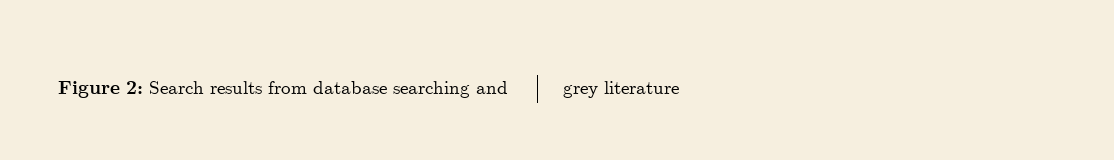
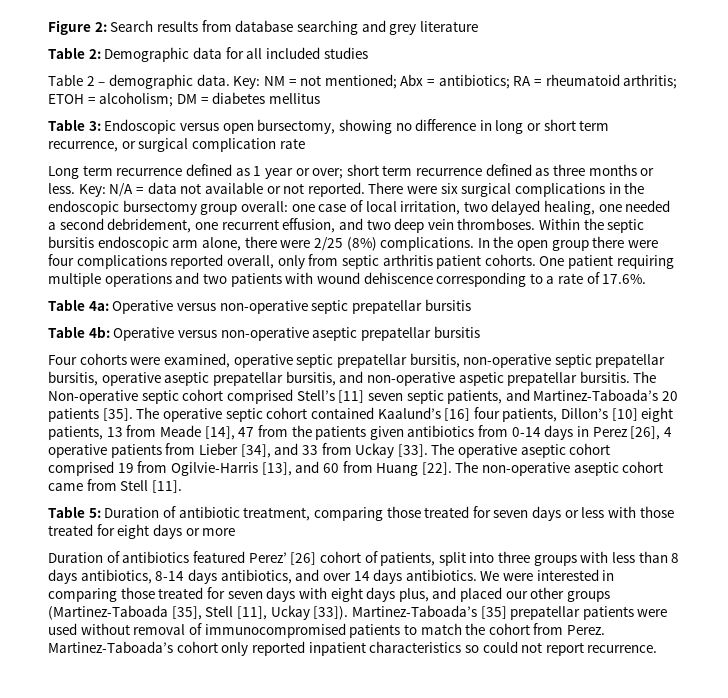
+ Table 2: Demographic data for all included studies
+ Table 2 – demographic data. Key: NM = not mentioned; Abx = antibiotics; RA = rheumatoid arthritis; ETOH = alcoholism; DM = diabetes mellitus
+ Table 3: Endoscopic versus open bursectomy, showing no difference in long or short term recurrence, or surgical complication rate
+ Long term recurrence defined as 1 year or over; short term recurrence defined as three months or less. Key: N/A = data not available or not reported. There were six surgical complications in the endoscopic bursectomy group overall: one case of local irritation, two delayed healing, one needed a second debridement, one recurrent effusion, and two deep vein thromboses. Within the septic bursitis endoscopic arm alone, there were 2/25 (8%) complications. In the open group there were four complications reported overall, only from septic arthritis patient cohorts. One patient requiring multiple operations and two patients with wound dehiscence corresponding to a rate of 17.6%.
+ Table 4a: Operative versus non-operative septic prepatellar bursitis
+ Table 4b: Operative versus non-operative aseptic prepatellar bursitis
+ Four cohorts were examined, operative septic prepatellar bursitis, non-operative septic prepatellar bursitis, operative aseptic prepatellar bursitis, and non-operative aspetic prepatellar bursitis. The Non-operative septic cohort comprised Stell’s [11] seven septic patients, and Martinez-Taboada’s 20 patients [35]. The operative septic cohort contained Kaalund’s [16] four patients, Dillon’s [10] eight patients, 13 from Meade [14], 47 from the patients given antibiotics from 0-14 days in Perez [26], 4 operative patients from Lieber [34], and 33 from Uckay [33]. The operative aseptic cohort comprised 19 from Ogilvie-Harris [13], and 60 from Huang [22]. The non-operative aseptic cohort came from Stell [11].
+ Table 5: Duration of antibiotic treatment, comparing those treated for seven days or less with those treated for eight days or more
+ Duration of antibiotics featured Perez’ [26] cohort of patients, split into three groups with less than 8 days antibiotics, 8-14 days antibiotics, and over 14 days antibiotics. We were interested in comparing those treated for seven days with eight days plus, and placed our other groups (Martinez-Taboada [35], Stell [11], Uckay [33]). Martinez-Taboada’s [35] prepatellar patients were used without removal of immunocompromised patients to match the cohort from Perez. Martinez-Taboada’s cohort only reported inpatient characteristics so could not report recurrence.

